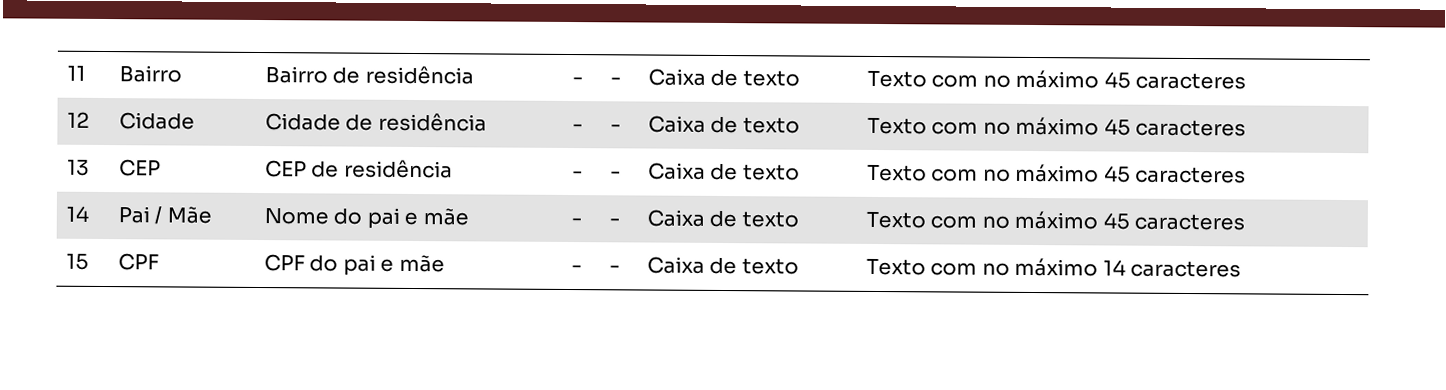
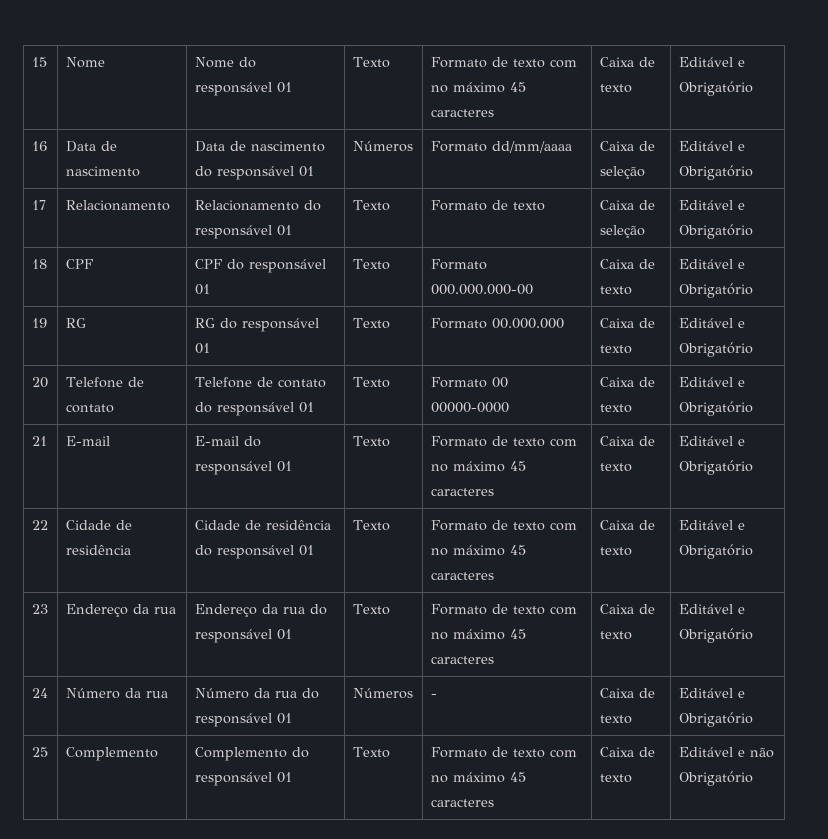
- 11 | Bairro | Bairro de residência | - | - | Caixa de texto | Texto com no máximo 45 caracteres
- 12 | Cidade | Cidade de residência | - | - | Caixa de texto | Texto com no máximo 45 caracteres
- 13 | CEP | CEP de residência | - | - | Caixa de texto | Texto com no máximo 45 caracteres
- 14 | Pai / Mãe | Nome do pai e mãe | - | - | Caixa de texto | Texto com no máximo 45 caracteres
- 15 | CPF | CPF do pai e mãe | - | - | Caixa de texto | Texto com no máximo 14 caracteres
+ 15 | Nome | Nome do responsável 01 | Texto | Formato de texto com no máximo 45 caracteres | Caixa de texto | Editável e Obrigatório
+ 16 | Data de nascimento | Data de nascimento do responsável 01 | Números | Formato dd/mm/aaaa | Caixa de seleção | Editável e Obrigatório
+ 17 | Relacionamento | Relacionamento do responsável 01 | Texto | Formato de texto | Caixa de seleção | Editável e Obrigatório
+ 18 | CPF | CPF do responsável 01 | Texto | Formato 000.000.000-00 | Caixa de texto | Editável e Obrigatório
+ 19 | RG | RG do responsável 01 | Texto | Formato 00.000.000 | Caixa de texto | Editável e Obrigatório
+ 20 | Telefone de contato | Telefone de contato do responsável 01 | Texto | Formato 00 00000-0000 | Caixa de texto | Editável e Obrigatório
+ 21 | E-mail | E-mail do responsável 01 | Texto | Formato de texto com no máximo 45 caracteres | Caixa de texto | Editável e Obrigatório
+ 22 | Cidade de residência | Cidade de residência do responsável 01 | Texto | Formato de texto com no máximo 45 caracteres | Caixa de texto | Editável e Obrigatório
+ 23 | Endereço da rua | Endereço da rua do responsável 01 | Texto | Formato de texto com no máximo 45 caracteres | Caixa de texto | Editável e Obrigatório
+ 24 | Número da rua | Número da rua do responsável 01 | Números | - | Caixa de texto | Editável e Obrigatório
+ 25 | Complemento | Complemento do responsável 01 | Texto | Formato de texto com no máximo 45 caracteres | Caixa de texto | Editável e não Obrigatório

